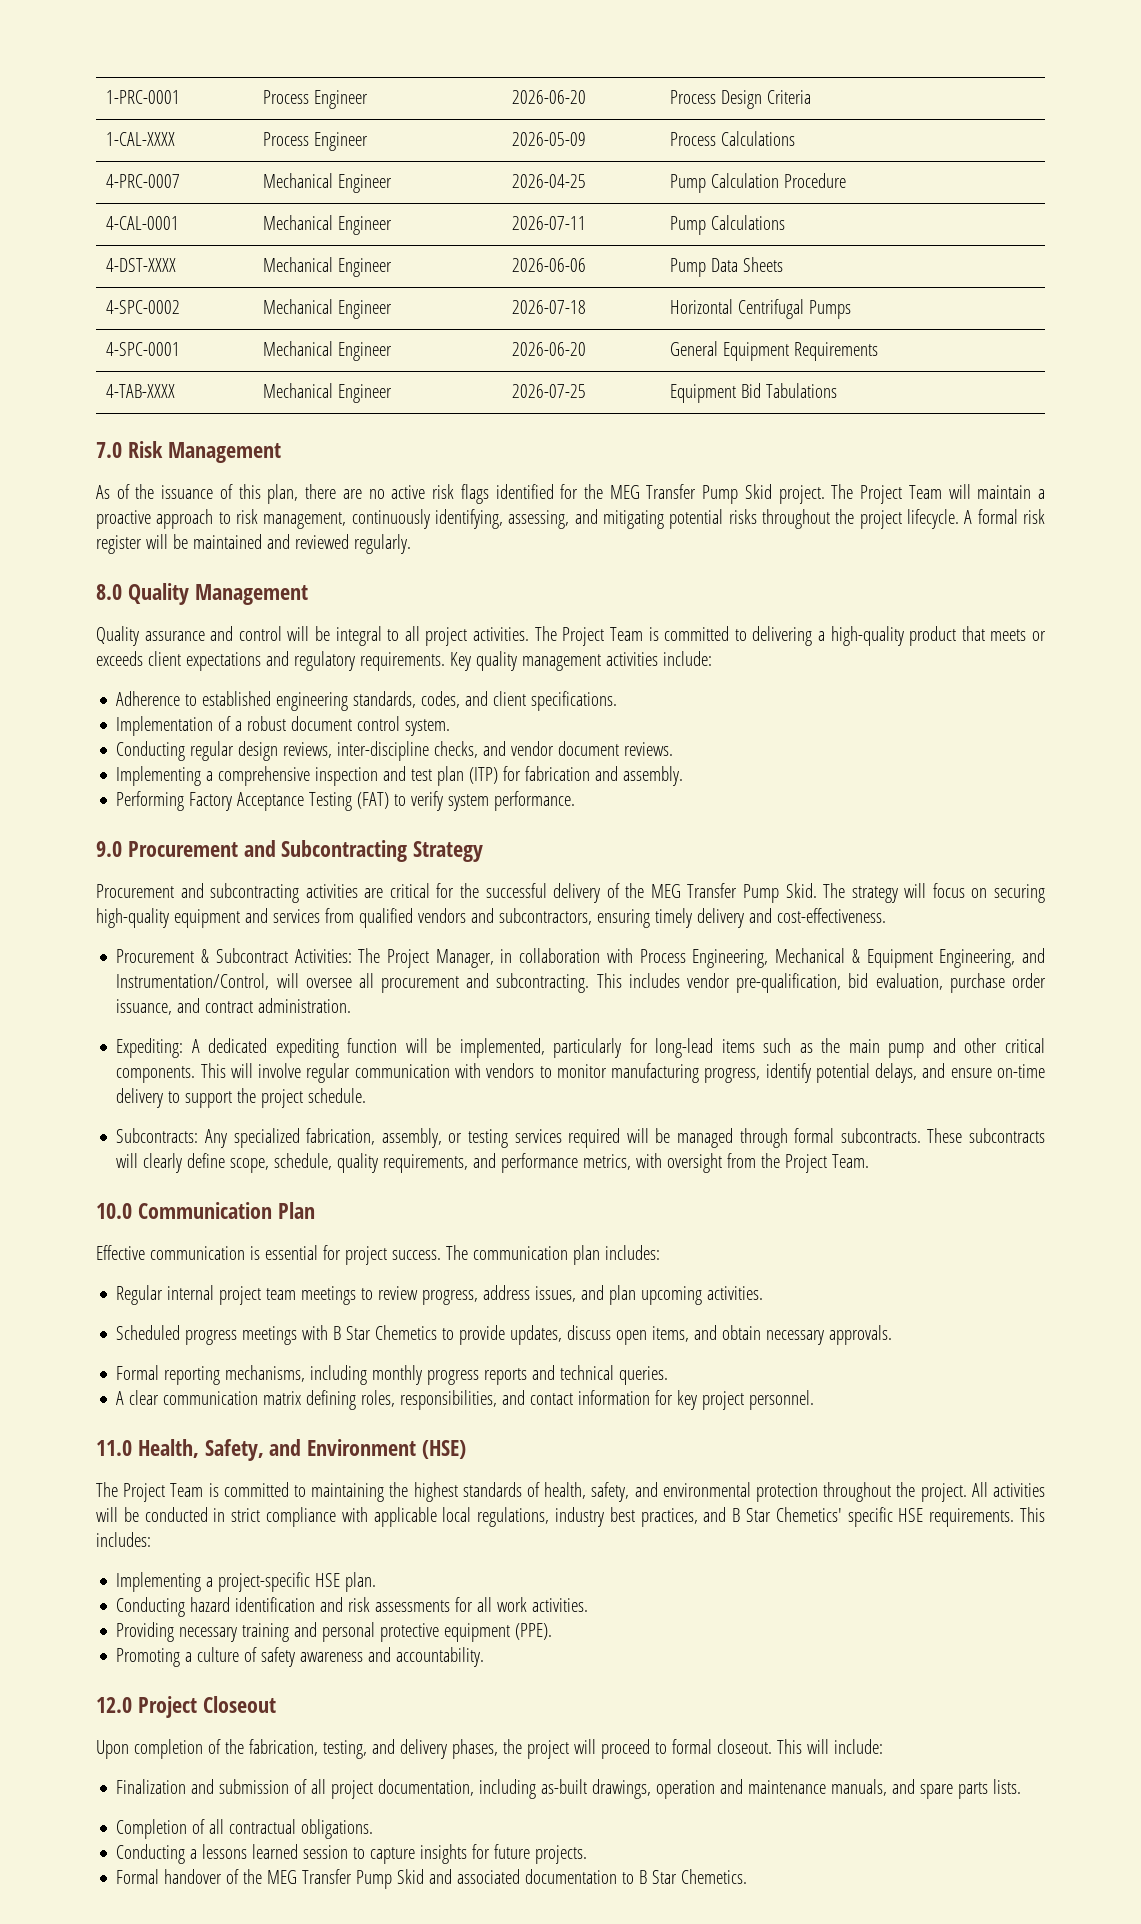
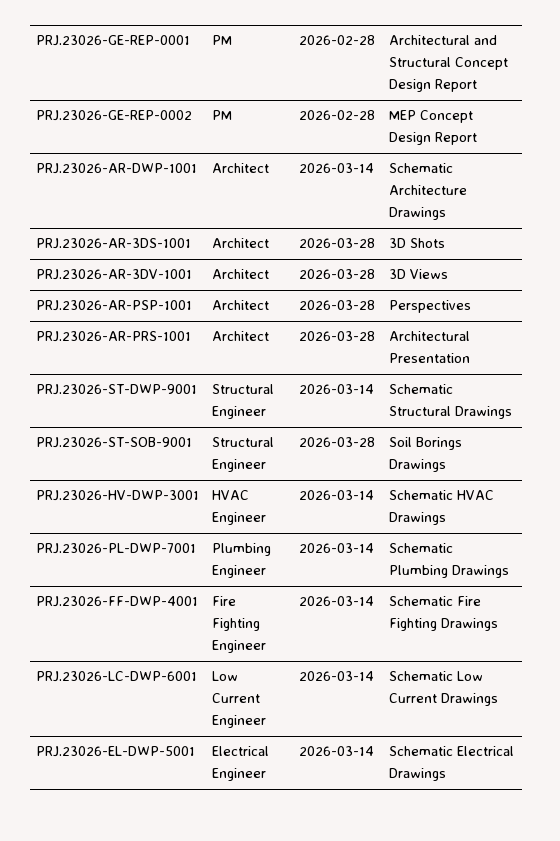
- 1-PRC-0001 | Process Engineer | 2026-06-20 | Process Design Criteria
- 1-CAL-XXXX | Process Engineer | 2026-05-09 | Process Calculations
- 4-PRC-0007 | Mechanical Engineer | 2026-04-25 | Pump Calculation Procedure
- 4-CAL-0001 | Mechanical Engineer | 2026-07-11 | Pump Calculations
- 4-DST-XXXX | Mechanical Engineer | 2026-06-06 | Pump Data Sheets
- 4-SPC-0002 | Mechanical Engineer | 2026-07-18 | Horizontal Centrifugal Pumps
- 4-SPC-0001 | Mechanical Engineer | 2026-06-20 | General Equipment Requirements
- 4-TAB-XXXX | Mechanical Engineer | 2026-07-25 | Equipment Bid Tabulations
- 7.0 Risk Management
- As of the issuance of this plan, there are no active risk flags identified for the MEG Transfer Pump Skid project. The Project Team will maintain a proactive approach to risk management, continuously identifying, assessing, and mitigating potential risks throughout the project lifecycle. A formal risk register will be maintained and reviewed regularly.
- 8.0 Quality Management
- Quality assurance and control will be integral to all project activities. The Project Team is committed to delivering a high-quality product that meets or exceeds client expectations and regulatory requirements. Key quality management activities include:
- Adherence to established engineering standards, codes, and client specifications.
- Implementation of a robust document control system.
- Conducting regular design reviews, inter-discipline checks, and vendor document reviews.
- Implementing a comprehensive inspection and test plan (ITP) for fabrication and assembly.
- Performing Factory Acceptance Testing (FAT) to verify system performance.
- 9.0 Procurement and Subcontracting Strategy
- Procurement and subcontracting activities are critical for the successful delivery of the MEG Transfer Pump Skid. The strategy will focus on securing high-quality equipment and services from qualified vendors and subcontractors, ensuring timely delivery and cost-effectiveness.
- Procurement & Subcontract Activities: The Project Manager, in collaboration with Process Engineering, Mechanical & Equipment Engineering, and Instrumentation/Control, will oversee all procurement and subcontracting. This includes vendor pre-qualification, bid evaluation, purchase order issuance, and contract administration.
- Expediting: A dedicated expediting function will be implemented, particularly for long-lead items such as the main pump and other critical components. This will involve regular communication with vendors to monitor manufacturing progress, identify potential delays, and ensure on-time delivery to support the project schedule.
- Subcontracts: Any specialized fabrication, assembly, or testing services required will be managed through formal subcontracts. These subcontracts will clearly define scope, schedule, quality requirements, and performance metrics, with oversight from the Project Team.
- 10.0 Communication Plan
- Effective communication is essential for project success. The communication plan includes:
- Regular internal project team meetings to review progress, address issues, and plan upcoming activities.
- Scheduled progress meetings with B Star Chemetics to provide updates, discuss open items, and obtain necessary approvals.
- Formal reporting mechanisms, including monthly progress reports and technical queries.
- A clear communication matrix defining roles, responsibilities, and contact information for key project personnel.
- 11.0 Health, Safety, and Environment (HSE)
- The Project Team is committed to maintaining the highest standards of health, safety, and environmental protection throughout the project. All activities will be conducted in strict compliance with applicable local regulations, industry best practices, and B Star Chemetics' specific HSE requirements. This includes:
- Implementing a project-specific HSE plan.
- Conducting hazard identification and risk assessments for all work activities.
- Providing necessary training and personal protective equipment (PPE).
- Promoting a culture of safety awareness and accountability.
- 12.0 Project Closeout
- Upon completion of the fabrication, testing, and delivery phases, the project will proceed to formal closeout. This will include:
- Finalization and submission of all project documentation, including as-built drawings, operation and maintenance manuals, and spare parts lists.
- Completion of all contractual obligations.
- Conducting a lessons learned session to capture insights for future projects.
- Formal handover of the MEG Transfer Pump Skid and associated documentation to B Star Chemetics.
+ PRJ.23026-GE-REP-0001 | PM | 2026-02-28 | Architectural and Structural Concept Design Report
+ PRJ.23026-GE-REP-0002 | PM | 2026-02-28 | MEP Concept Design Report
+ PRJ.23026-AR-DWP-1001 | Architect | 2026-03-14 | Schematic Architecture Drawings
+ PRJ.23026-AR-3DS-1001 | Architect | 2026-03-28 | 3D Shots
+ PRJ.23026-AR-3DV-1001 | Architect | 2026-03-28 | 3D Views
+ PRJ.23026-AR-PSP-1001 | Architect | 2026-03-28 | Perspectives
+ PRJ.23026-AR-PRS-1001 | Architect | 2026-03-28 | Architectural Presentation
+ PRJ.23026-ST-DWP-9001 | Structural Engineer | 2026-03-14 | Schematic Structural Drawings
+ PRJ.23026-ST-SOB-9001 | Structural Engineer | 2026-03-28 | Soil Borings Drawings
+ PRJ.23026-HV-DWP-3001 | HVAC Engineer | 2026-03-14 | Schematic HVAC Drawings
+ PRJ.23026-PL-DWP-7001 | Plumbing Engineer | 2026-03-14 | Schematic Plumbing Drawings
+ PRJ.23026-FF-DWP-4001 | Fire Fighting Engineer | 2026-03-14 | Schematic Fire Fighting Drawings
+ PRJ.23026-LC-DWP-6001 | Low Current Engineer | 2026-03-14 | Schematic Low Current Drawings
+ PRJ.23026-EL-DWP-5001 | Electrical Engineer | 2026-03-14 | Schematic Electrical Drawings

